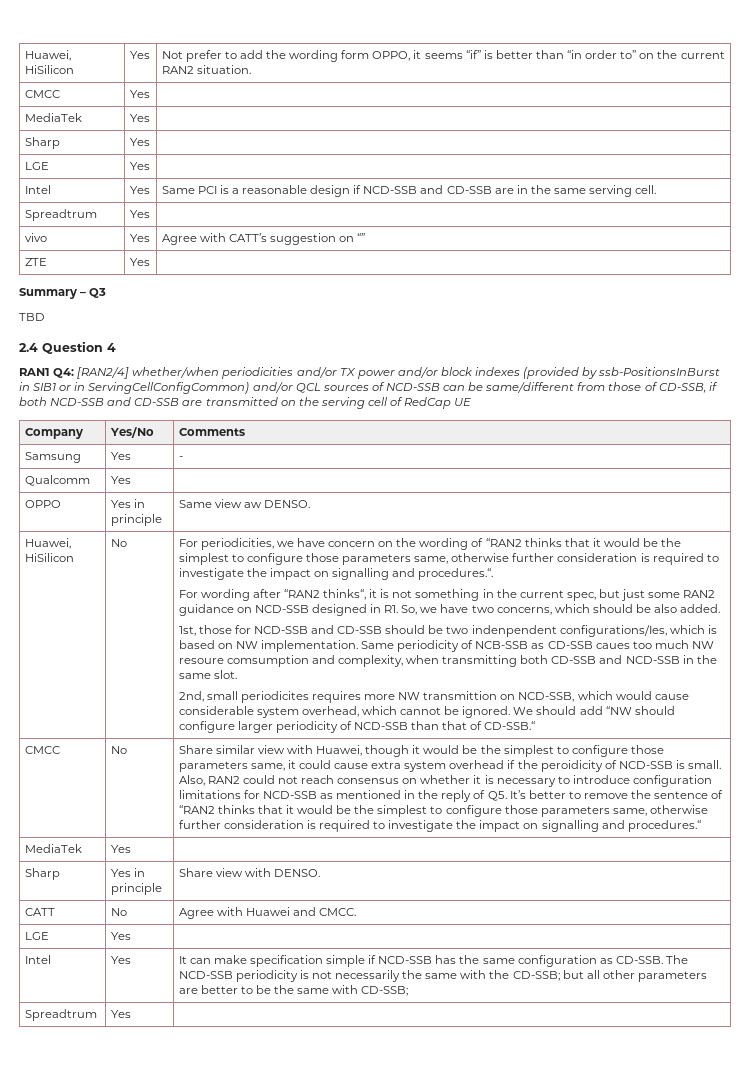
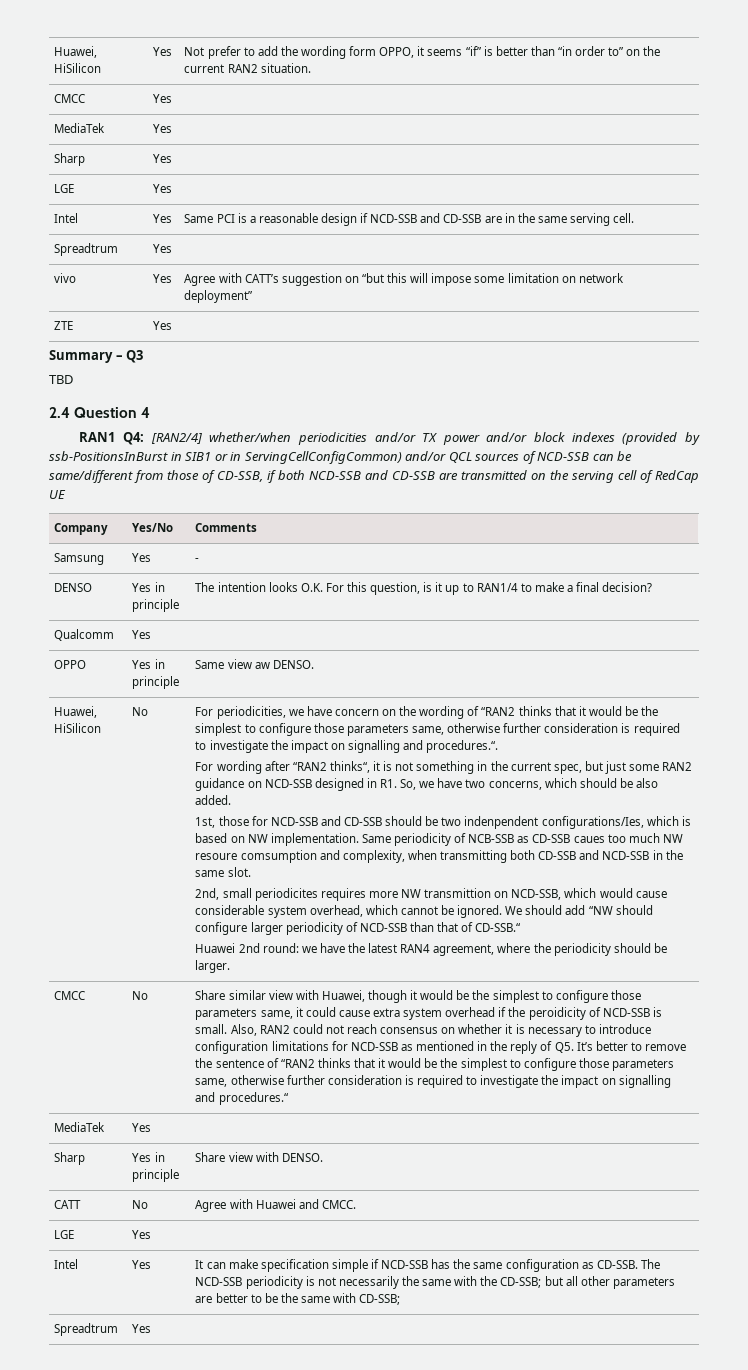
- vivo | Yes | Agree with CATT’s suggestion on “”
+ vivo | Yes | Agree with CATT’s suggestion on “but this will impose some limitation on network deployment”
+ DENSO | Yes in principle | The intention looks O.K. For this question, is it up to RAN1/4 to make a final decision?
+ Huawei 2nd round: we have the latest RAN4 agreement, where the periodicity should be larger.

